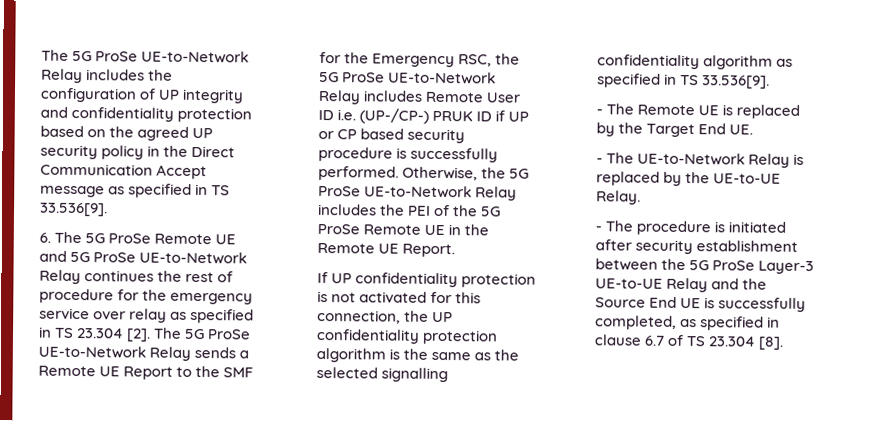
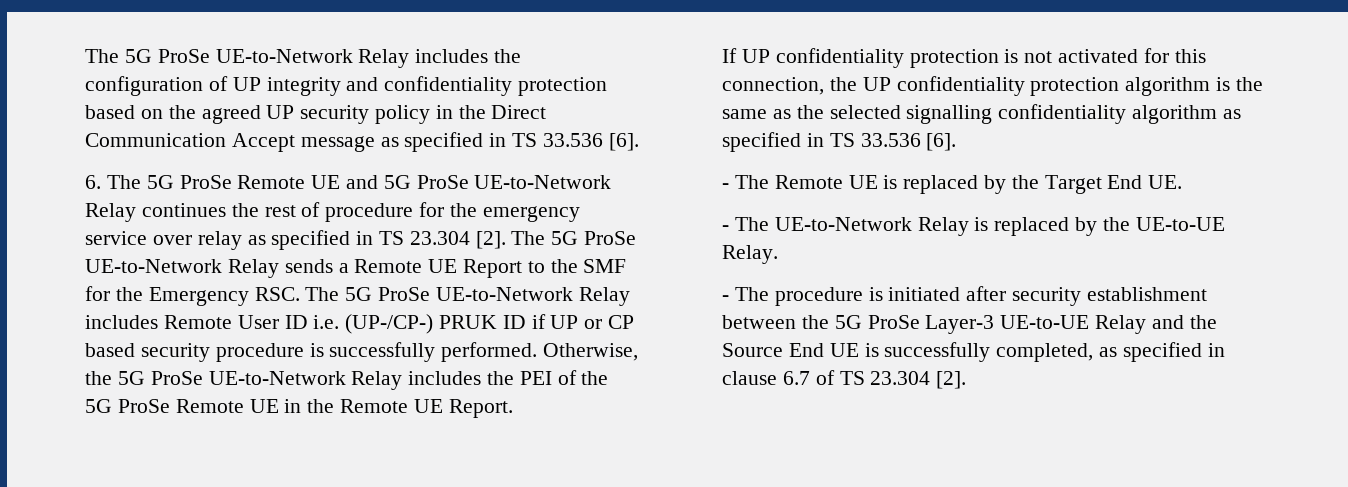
- The 5G ProSe UE-to-Network Relay includes the configuration of UP integrity and confidentiality protection based on the agreed UP security policy in the Direct Communication Accept message as specified in TS 33.536[9].
+ The 5G ProSe UE-to-Network Relay includes the configuration of UP integrity and confidentiality protection based on the agreed UP security policy in the Direct Communication Accept message as specified in TS 33.536 [6].
- The 5G ProSe UE-to-Network Relay sends a Remote UE Report to the SMF for the Emergency RSC, the 5G ProSe UE-to-Network Relay includes Remote User ID i.e. (UP-/CP-) PRUK ID if UP or CP based security procedure is successfully performed.
+ The 5G ProSe UE-to-Network Relay sends a Remote UE Report to the SMF for the Emergency RSC. The 5G ProSe UE-to-Network Relay includes Remote User ID i.e. (UP-/CP-) PRUK ID if UP or CP based security procedure is successfully performed.
- If UP confidentiality protection is not activated for this connection, the UP confidentiality protection algorithm is the same as the selected signalling confidentiality algorithm as specified in TS 33.536[9].
+ If UP confidentiality protection is not activated for this connection, the UP confidentiality protection algorithm is the same as the selected signalling confidentiality algorithm as specified in TS 33.536 [6].
- - The procedure is initiated after security establishment between the 5G ProSe Layer-3 UE-to-UE Relay and the Source End UE is successfully completed, as specified in clause 6.7 of TS 23.304 [8].
+ - The procedure is initiated after security establishment between the 5G ProSe Layer-3 UE-to-UE Relay and the Source End UE is successfully completed, as specified in clause 6.7 of TS 23.304 [2].

